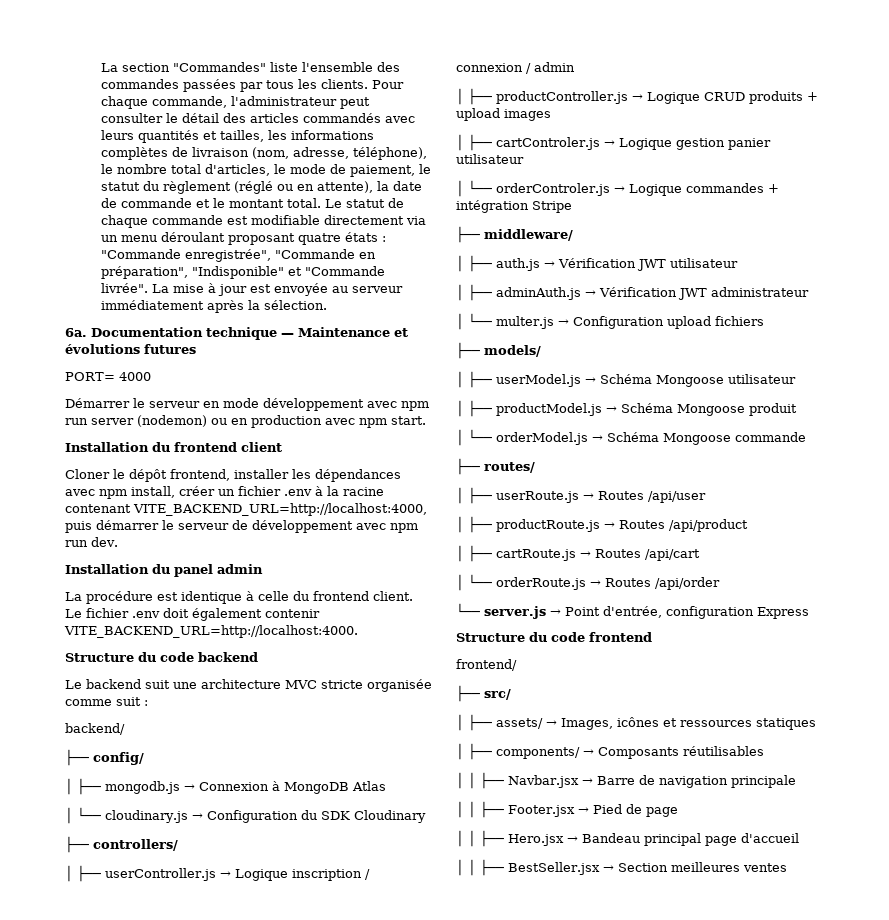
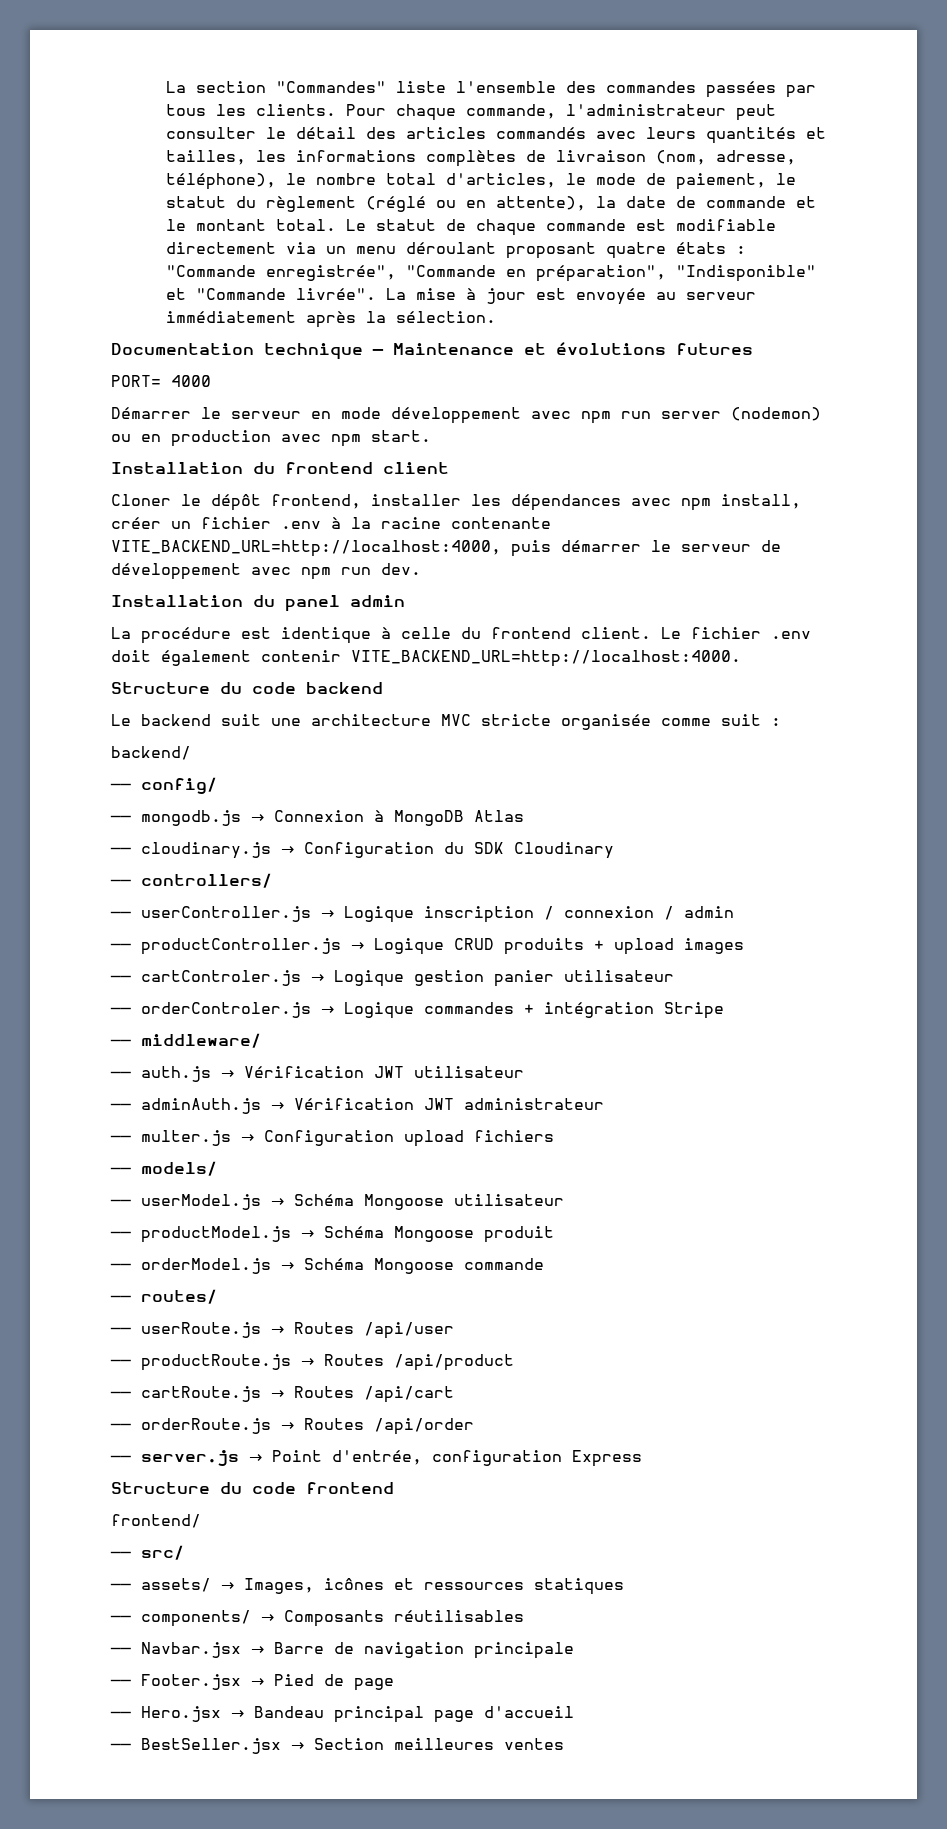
- 6a.
- Cloner le dépôt frontend, installer les dépendances avec npm install, créer un fichier .env à la racine contenant VITE_BACKEND_URL=http://localhost:4000, puis démarrer le serveur de développement avec npm run dev.
+ Cloner le dépôt frontend, installer les dépendances avec npm install, créer un fichier .env à la racine contenante VITE_BACKEND_URL=http://localhost:4000, puis démarrer le serveur de développement avec npm run dev.
- ├── config/
+ ── config/
- │ ├── mongodb.js → Connexion à MongoDB Atlas
+ ── mongodb.js → Connexion à MongoDB Atlas
- │ └── cloudinary.js → Configuration du SDK Cloudinary
+ ── cloudinary.js → Configuration du SDK Cloudinary
- ├── controllers/
+ ── controllers/
- │ ├── userController.js → Logique inscription / connexion / admin
+ ── userController.js → Logique inscription / connexion / admin
- │ ├── productController.js → Logique CRUD produits + upload images
+ ── productController.js → Logique CRUD produits + upload images
- │ ├── cartControler.js → Logique gestion panier utilisateur
+ ── cartControler.js → Logique gestion panier utilisateur
- │ └── orderControler.js → Logique commandes + intégration Stripe
+ ── orderControler.js → Logique commandes + intégration Stripe
- ├── middleware/
+ ── middleware/
- │ ├── auth.js → Vérification JWT utilisateur
+ ── auth.js → Vérification JWT utilisateur
- │ ├── adminAuth.js → Vérification JWT administrateur
+ ── adminAuth.js → Vérification JWT administrateur
- │ └── multer.js → Configuration upload fichiers
+ ── multer.js → Configuration upload fichiers
- ├── models/
+ ── models/
- │ ├── userModel.js → Schéma Mongoose utilisateur
+ ── userModel.js → Schéma Mongoose utilisateur
- │ ├── productModel.js → Schéma Mongoose produit
+ ── productModel.js → Schéma Mongoose produit
- │ └── orderModel.js → Schéma Mongoose commande
+ ── orderModel.js → Schéma Mongoose commande
- ├── routes/
+ ── routes/
- │ ├── userRoute.js → Routes /api/user
+ ── userRoute.js → Routes /api/user
- │ ├── productRoute.js → Routes /api/product
+ ── productRoute.js → Routes /api/product
- │ ├── cartRoute.js → Routes /api/cart
+ ── cartRoute.js → Routes /api/cart
- │ └── orderRoute.js → Routes /api/order
+ ── orderRoute.js → Routes /api/order
- └── server.js → Point d'entrée, configuration Express
+ ── server.js → Point d'entrée, configuration Express
- ├── src/
+ ── src/
- │ ├── assets/ → Images, icônes et ressources statiques
+ ── assets/ → Images, icônes et ressources statiques
- │ ├── components/ → Composants réutilisables
+ ── components/ → Composants réutilisables
- │ │ ├── Navbar.jsx → Barre de navigation principale
+ ── Navbar.jsx → Barre de navigation principale
- │ │ ├── Footer.jsx → Pied de page
+ ── Footer.jsx → Pied de page
- │ │ ├── Hero.jsx → Bandeau principal page d'accueil
+ ── Hero.jsx → Bandeau principal page d'accueil
- │ │ ├── BestSeller.jsx → Section meilleures ventes
+ ── BestSeller.jsx → Section meilleures ventes

